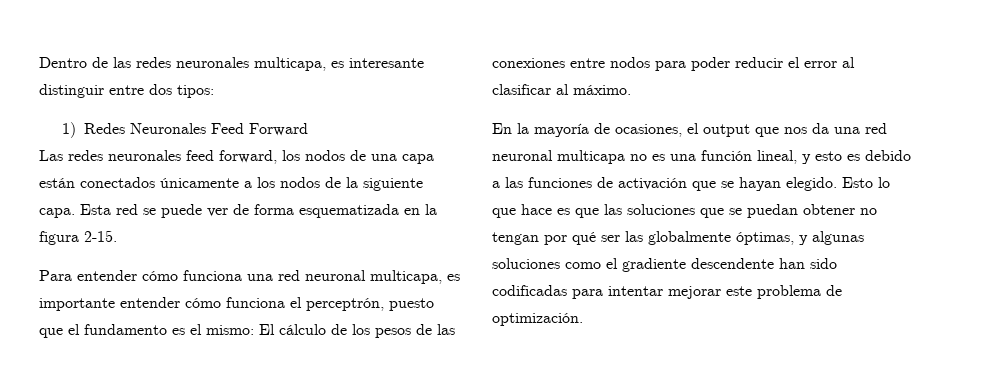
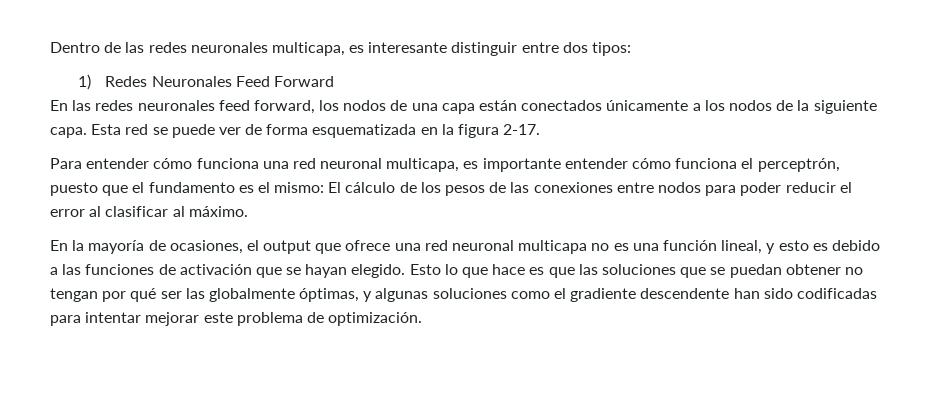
- Las redes neuronales feed forward, los nodos de una capa están conectados únicamente a los nodos de la siguiente capa.
+ En las redes neuronales feed forward, los nodos de una capa están conectados únicamente a los nodos de la siguiente capa.
- Esta red se puede ver de forma esquematizada en la figura 2-15.
+ Esta red se puede ver de forma esquematizada en la figura 2-17.
- En la mayoría de ocasiones, el output que nos da una red neuronal multicapa no es una función lineal, y esto es debido a las funciones de activación que se hayan elegido.
+ En la mayoría de ocasiones, el output que ofrece una red neuronal multicapa no es una función lineal, y esto es debido a las funciones de activación que se hayan elegido.

